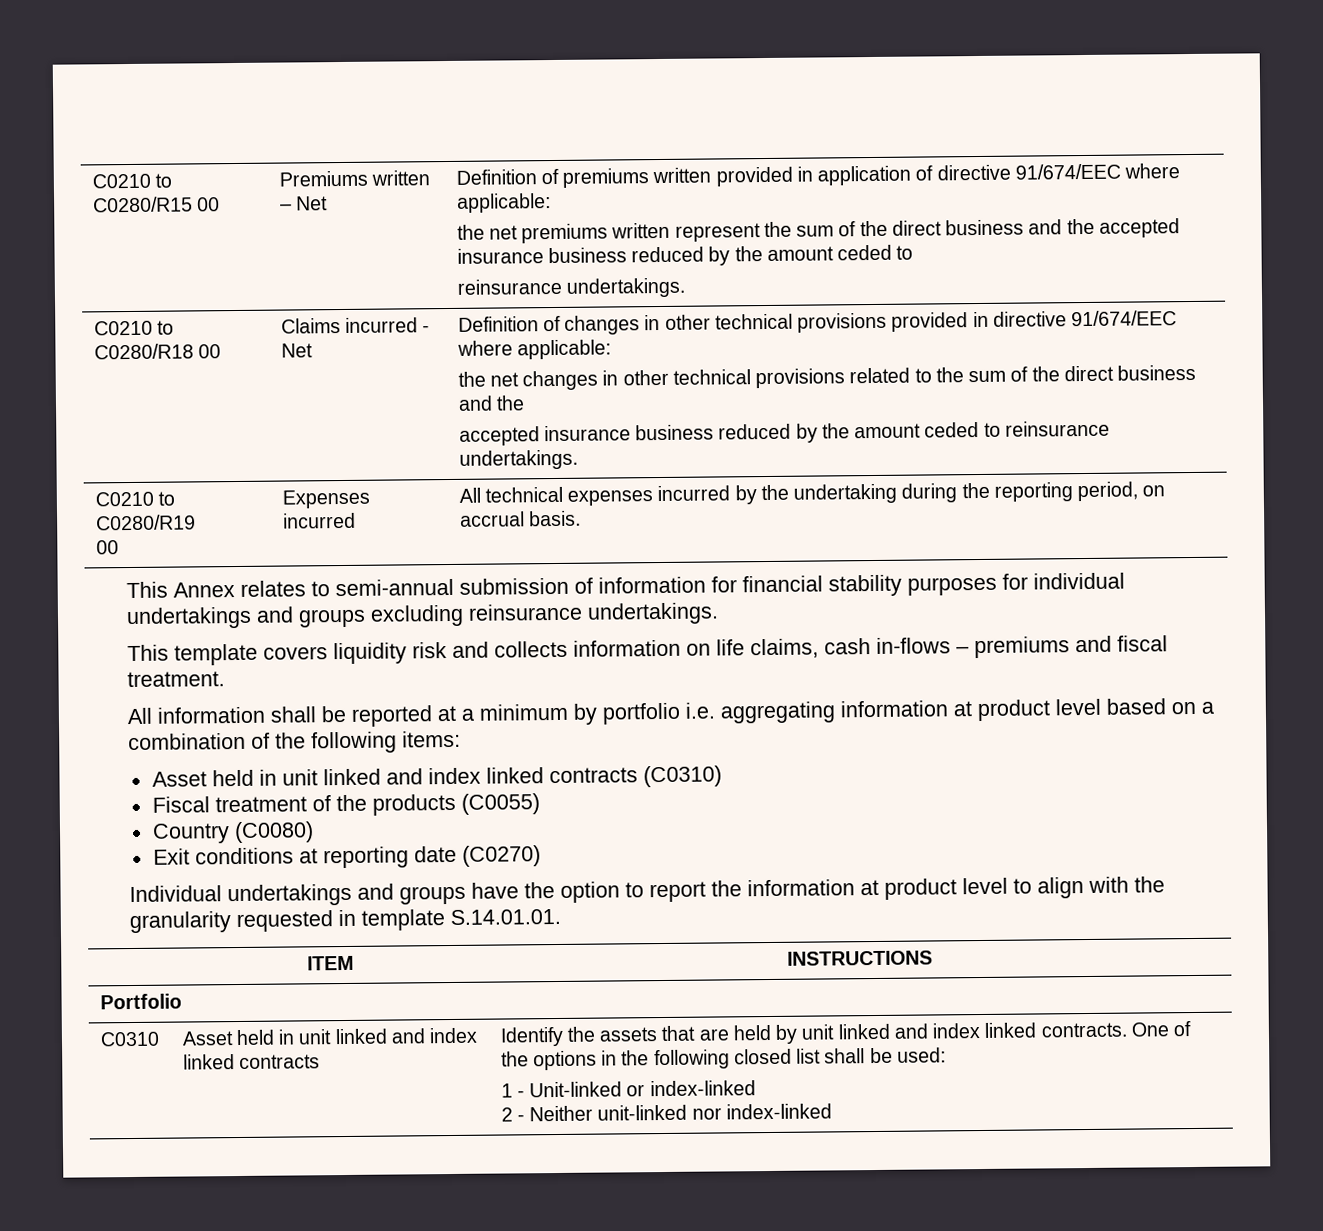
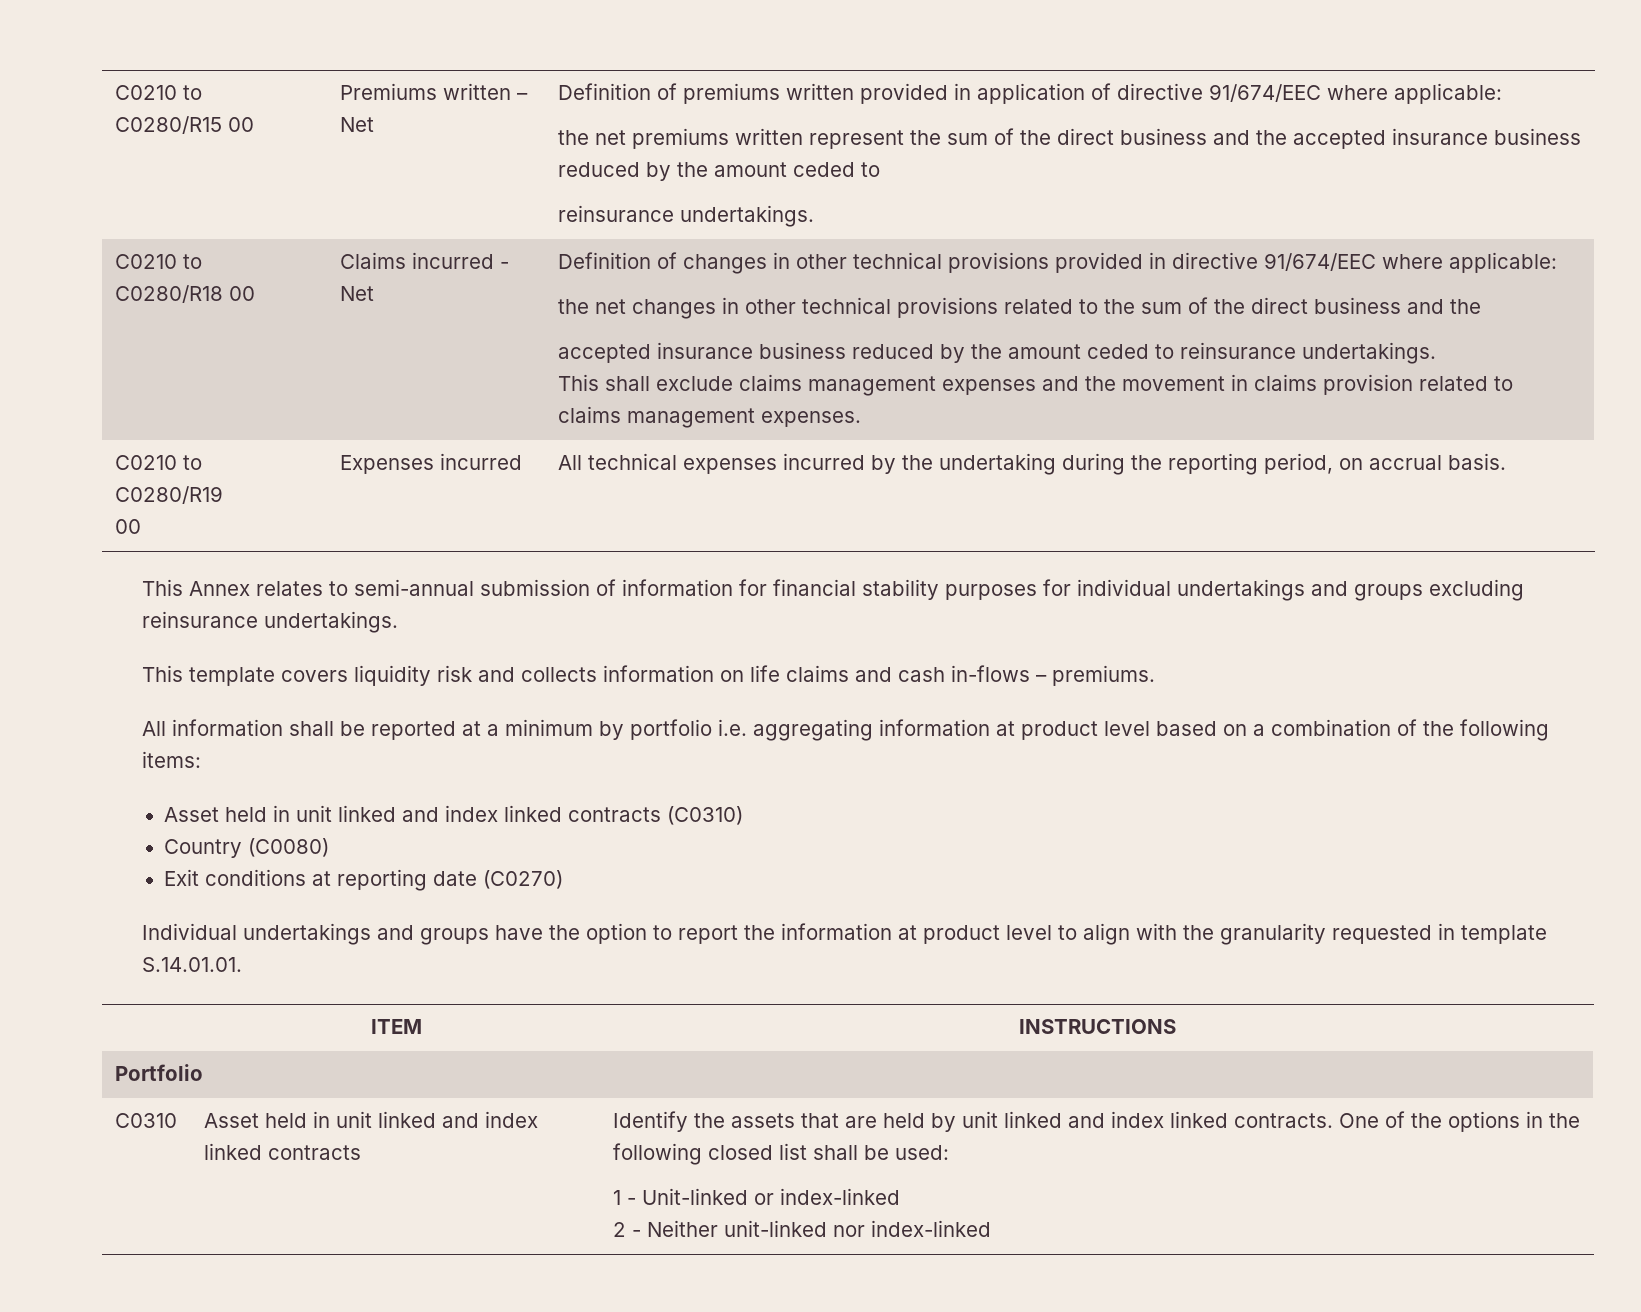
+ This shall exclude claims management expenses and the movement in claims provision related to claims management expenses.
- This template covers liquidity risk and collects information on life claims, cash in-flows – premiums and fiscal treatment.
+ This template covers liquidity risk and collects information on life claims and cash in-flows – premiums.
- Fiscal treatment of the products (C0055)

